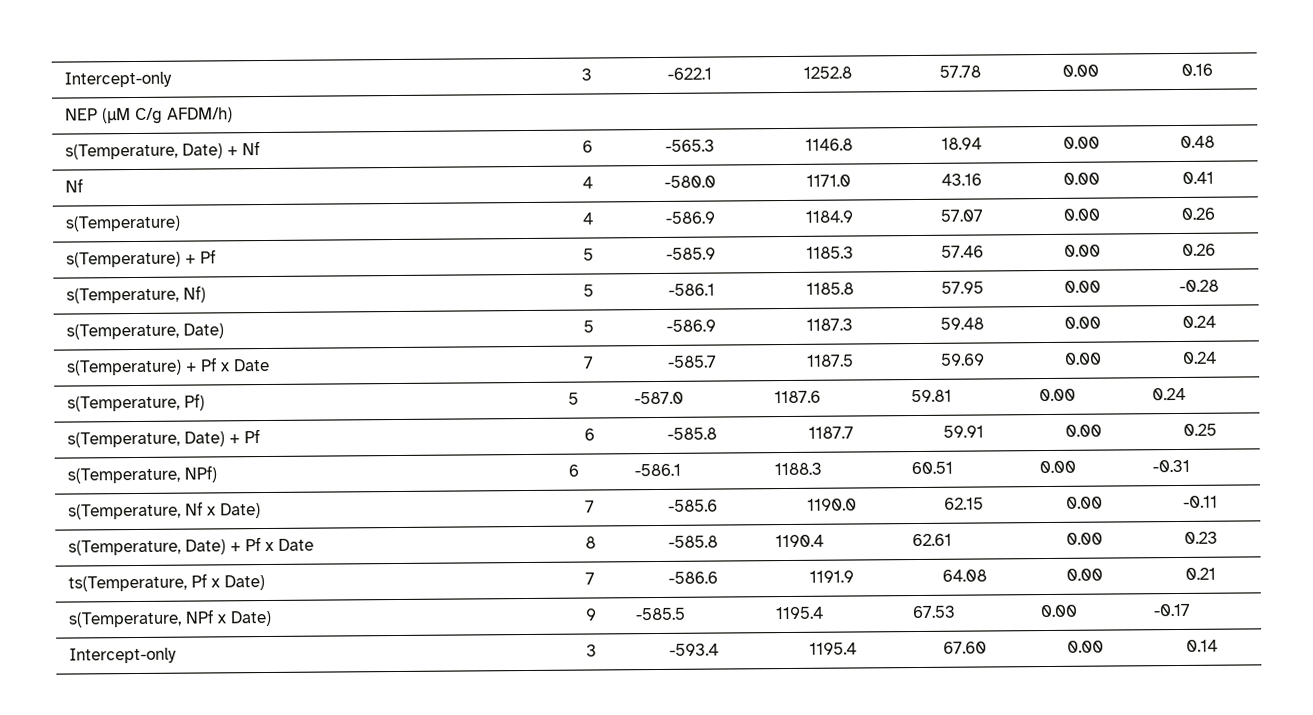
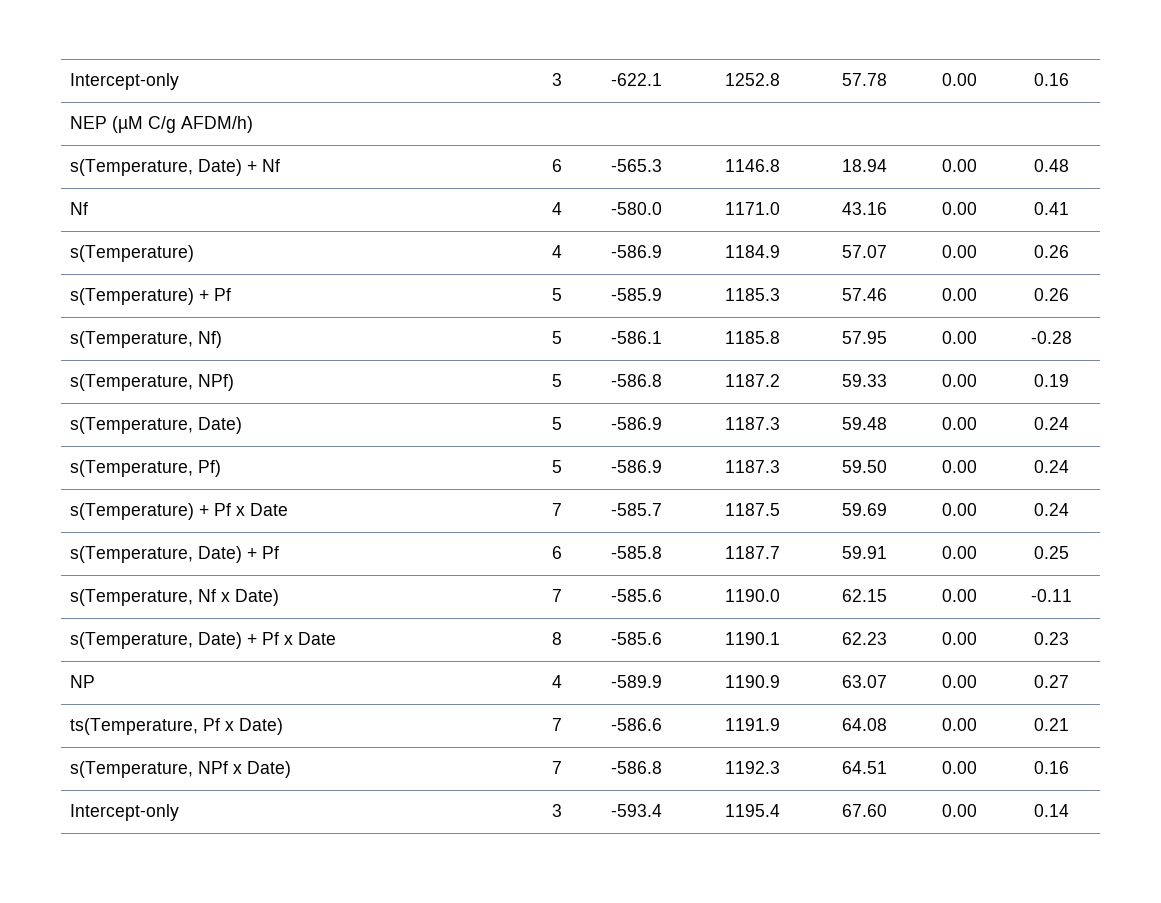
+ s(Temperature, NPf) | 5 | -586.8 | 1187.2 | 59.33 | 0.00 | 0.19
+ s(Temperature, Pf) | 5 | -586.9 | 1187.3 | 59.50 | 0.00 | 0.24
- s(Temperature, Pf) | 5 | -587.0 | 1187.6 | 59.81 | 0.00 | 0.24
- s(Temperature, NPf) | 6 | -586.1 | 1188.3 | 60.51 | 0.00 | -0.31
- s(Temperature, Date) + Pf x Date | 8 | -585.8 | 1190.4 | 62.61 | 0.00 | 0.23
+ s(Temperature, Date) + Pf x Date | 8 | -585.6 | 1190.1 | 62.23 | 0.00 | 0.23
+ NP | 4 | -589.9 | 1190.9 | 63.07 | 0.00 | 0.27
- s(Temperature, NPf x Date) | 9 | -585.5 | 1195.4 | 67.53 | 0.00 | -0.17
+ s(Temperature, NPf x Date) | 7 | -586.8 | 1192.3 | 64.51 | 0.00 | 0.16

